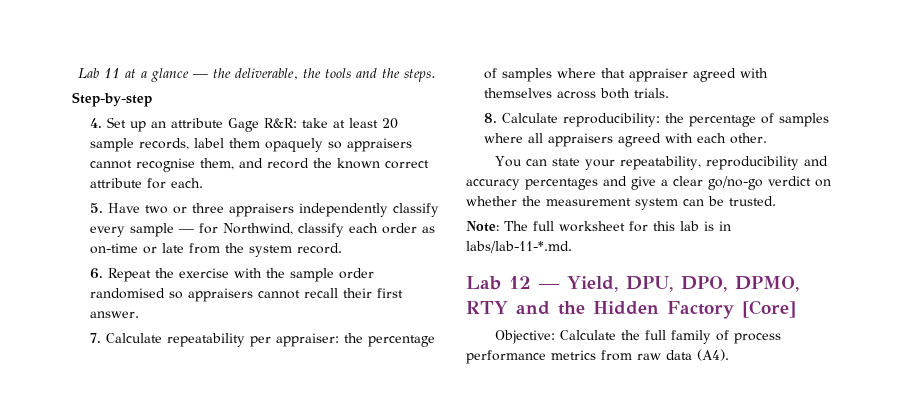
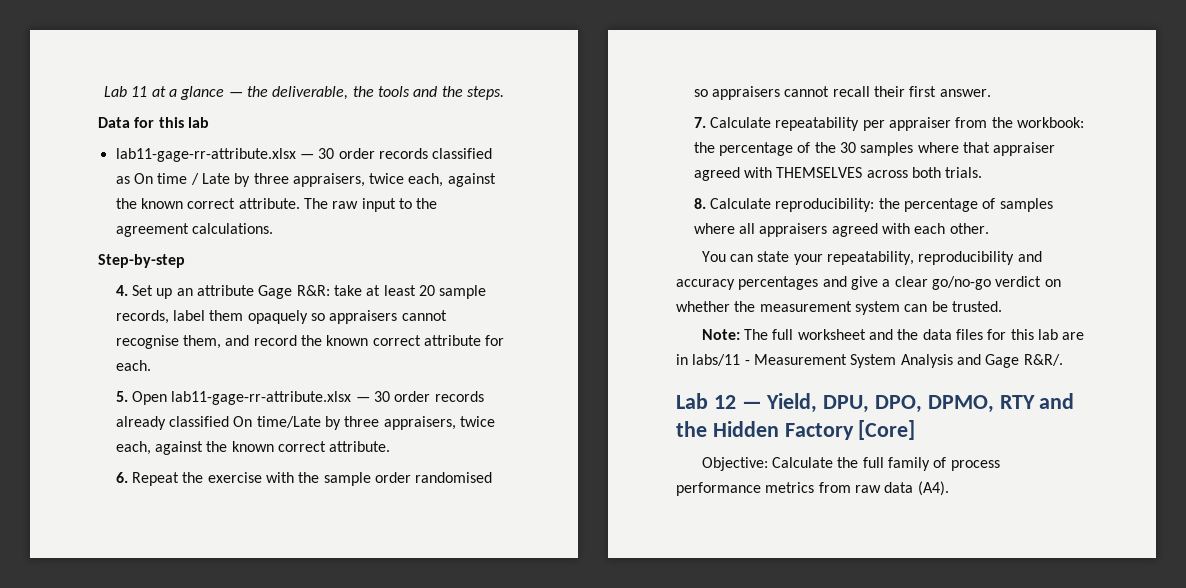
+ Data for this lab
+ lab11-gage-rr-attribute.xlsx — 30 order records classified as On time / Late by three appraisers, twice each, against the known correct attribute. The raw input to the agreement calculations.
- 5. Have two or three appraisers independently classify every sample — for Northwind, classify each order as on-time or late from the system record.
+ 5. Open lab11-gage-rr-attribute.xlsx — 30 order records already classified On time/Late by three appraisers, twice each, against the known correct attribute.
- 7. Calculate repeatability per appraiser: the percentage of samples where that appraiser agreed with themselves across both trials.
+ 7. Calculate repeatability per appraiser from the workbook: the percentage of the 30 samples where that appraiser agreed with THEMSELVES across both trials.
- Note: The full worksheet for this lab is in labs/lab-11-*.md.
+ Note: The full worksheet and the data files for this lab are in labs/11 - Measurement System Analysis and Gage R&R/.

